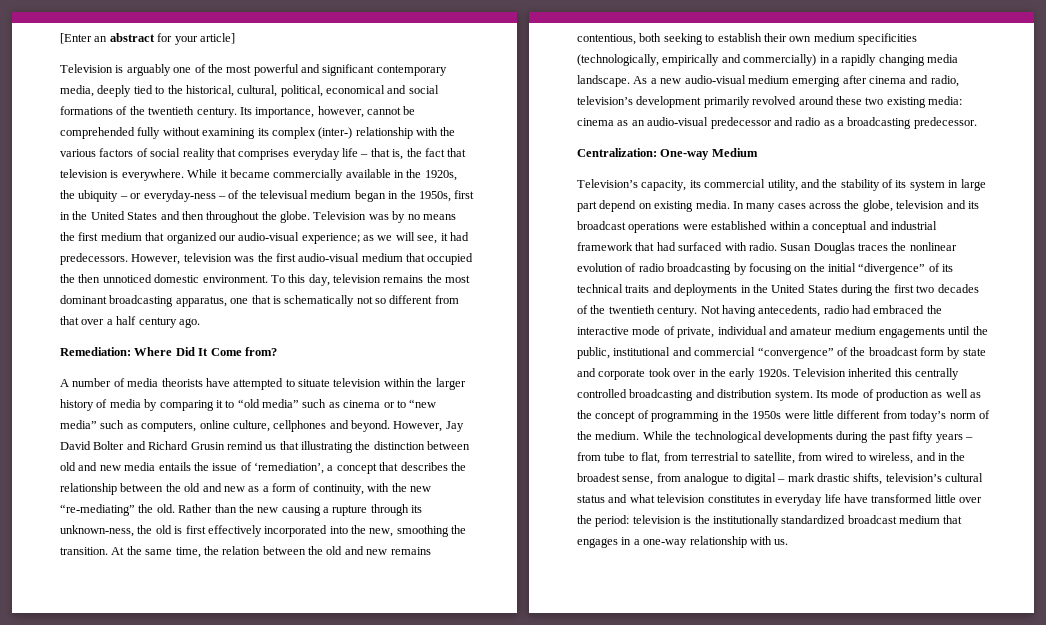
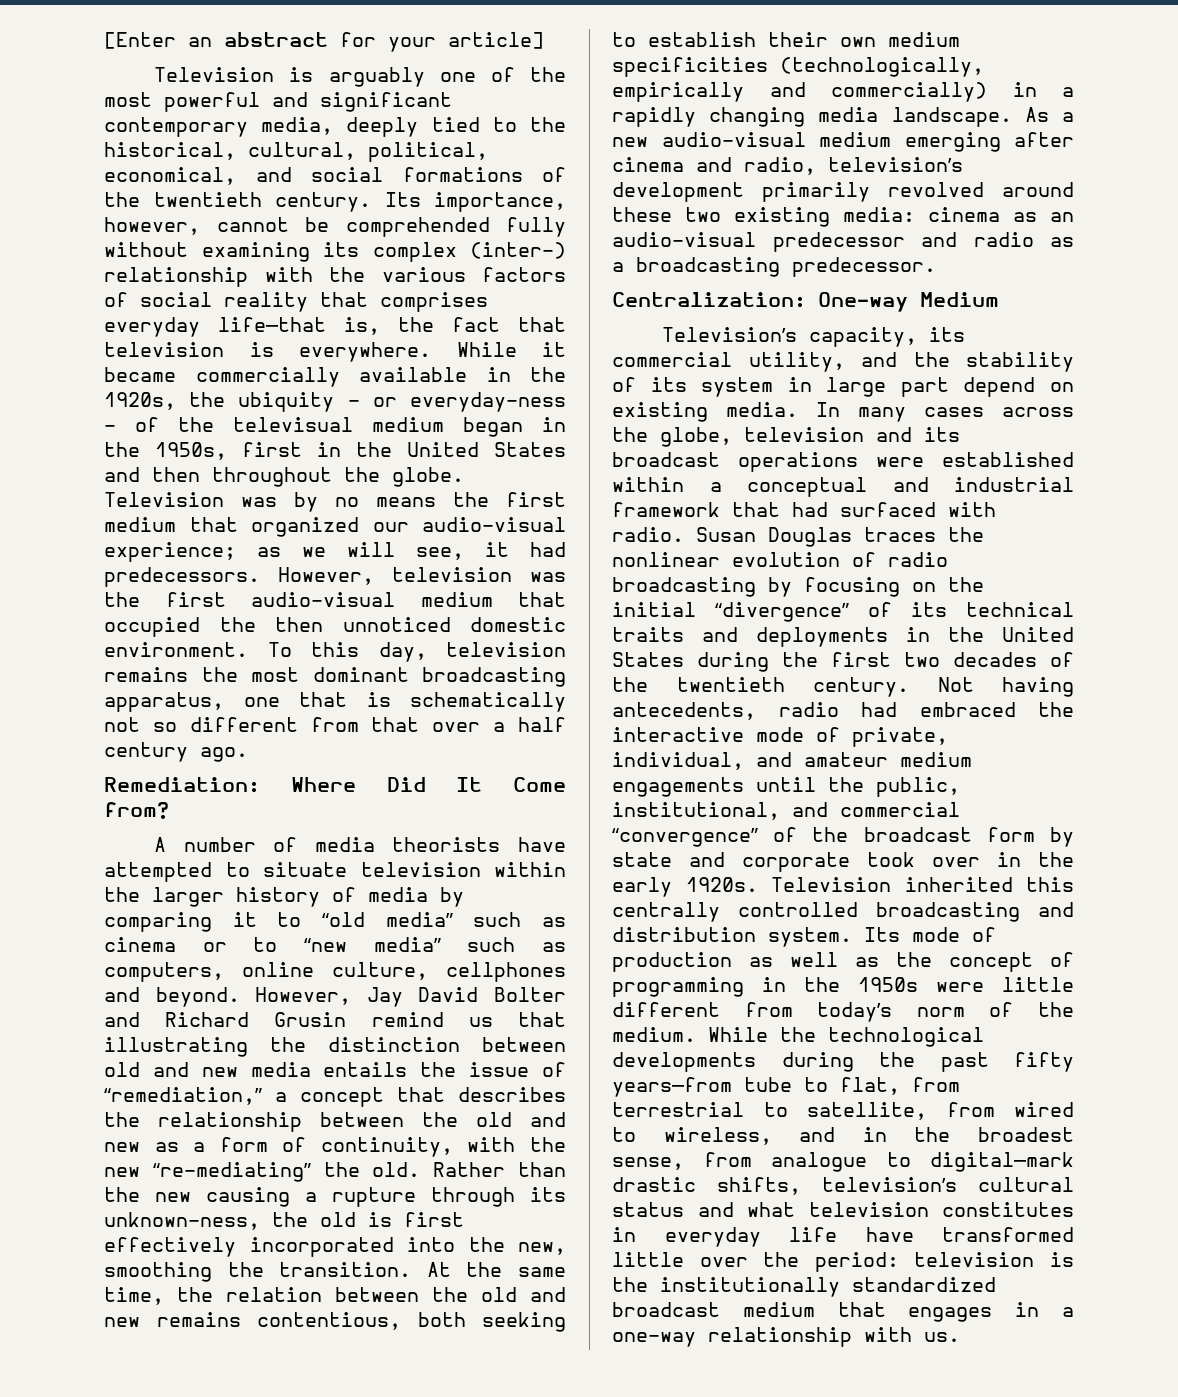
- Television is arguably one of the most powerful and significant contemporary media, deeply tied to the historical, cultural, political, economical and social formations of the twentieth century.
+ Television is arguably one of the most powerful and significant contemporary media, deeply tied to the historical, cultural, political, economical, and social formations of the twentieth century.
- Its importance, however, cannot be comprehended fully without examining its complex (inter-) relationship with the various factors of social reality that comprises everyday life – that is, the fact that television is everywhere.
+ Its importance, however, cannot be comprehended fully without examining its complex (inter-) relationship with the various factors of social reality that comprises everyday life—that is, the fact that television is everywhere.
- However, Jay David Bolter and Richard Grusin remind us that illustrating the distinction between old and new media entails the issue of ‘remediation’, a concept that describes the relationship between the old and new as a form of continuity, with the new “re-mediating” the old.
+ However, Jay David Bolter and Richard Grusin remind us that illustrating the distinction between old and new media entails the issue of “remediation,” a concept that describes the relationship between the old and new as a form of continuity, with the new “re-mediating” the old.
- Not having antecedents, radio had embraced the interactive mode of private, individual and amateur medium engagements until the public, institutional and commercial “convergence” of the broadcast form by state and corporate took over in the early 1920s.
+ Not having antecedents, radio had embraced the interactive mode of private, individual, and amateur medium engagements until the public, institutional, and commercial “convergence” of the broadcast form by state and corporate took over in the early 1920s.
- While the technological developments during the past fifty years – from tube to flat, from terrestrial to satellite, from wired to wireless, and in the broadest sense, from analogue to digital – mark drastic shifts, television’s cultural status and what television constitutes in everyday life have transformed little over the period: television is the institutionally standardized broadcast medium that engages in a one-way relationship with us.
+ While the technological developments during the past fifty years—from tube to flat, from terrestrial to satellite, from wired to wireless, and in the broadest sense, from analogue to digital—mark drastic shifts, television’s cultural status and what television constitutes in everyday life have transformed little over the period: television is the institutionally standardized broadcast medium that engages in a one-way relationship with us.

